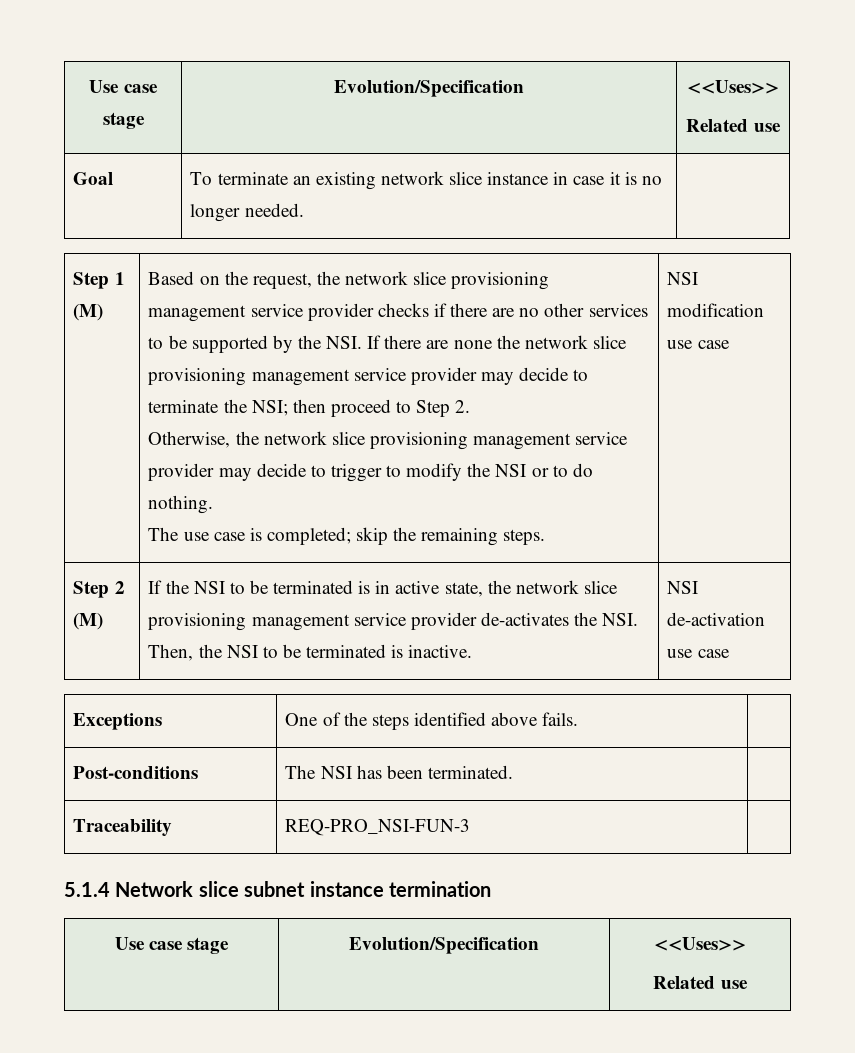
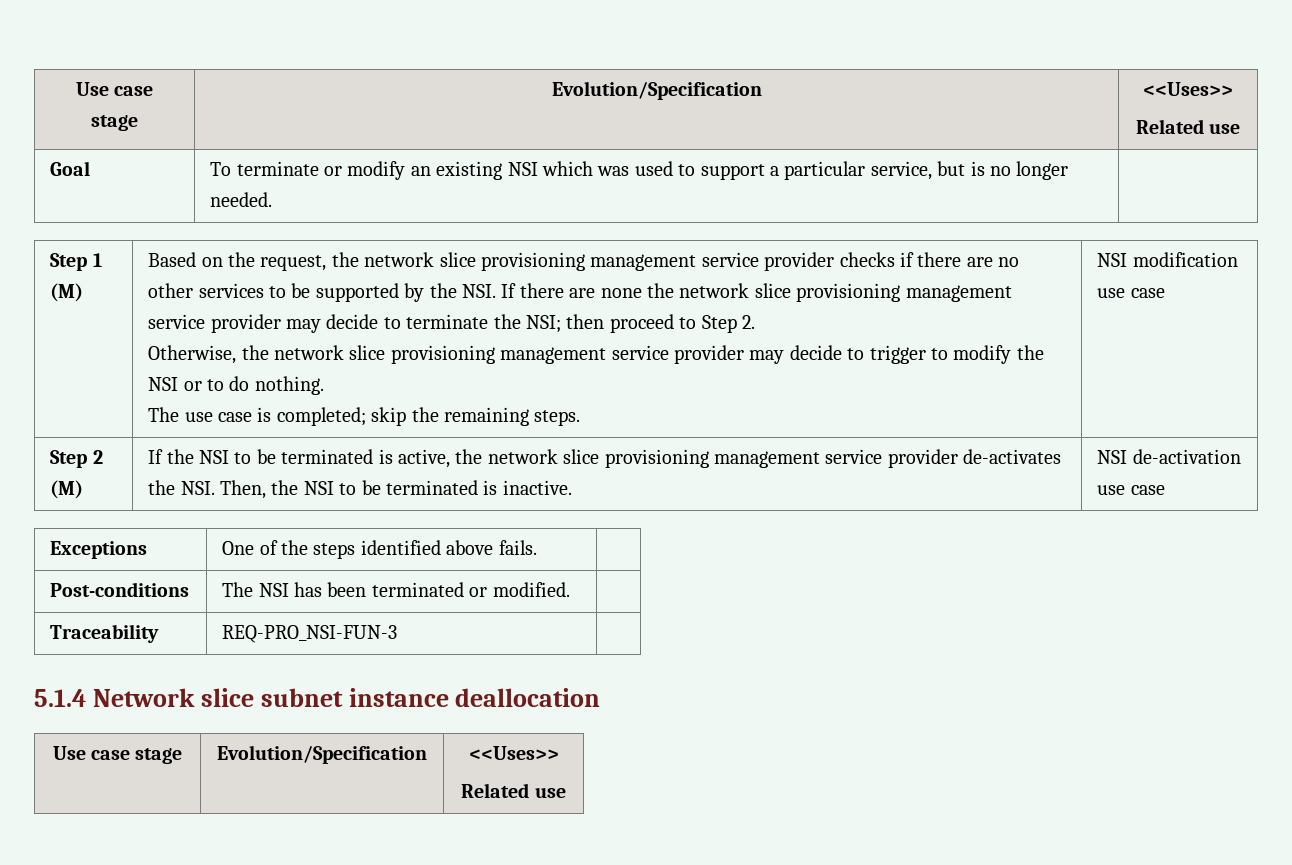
- Goal | To terminate an existing network slice instance in case it is no longer needed. |
+ Goal | To terminate or modify an existing NSI which was used to support a particular service, but is no longer needed. |
- Step 2 (M) | If the NSI to be terminated is in active state, the network slice provisioning management service provider de-activates the NSI. Then, the NSI to be terminated is inactive. | NSI de-activation use case
+ Step 2 (M) | If the NSI to be terminated is active, the network slice provisioning management service provider de-activates the NSI. Then, the NSI to be terminated is inactive. | NSI de-activation use case
- Post-conditions | The NSI has been terminated. |
+ Post-conditions | The NSI has been terminated or modified. |
- 5.1.4 Network slice subnet instance termination
+ 5.1.4 Network slice subnet instance deallocation

